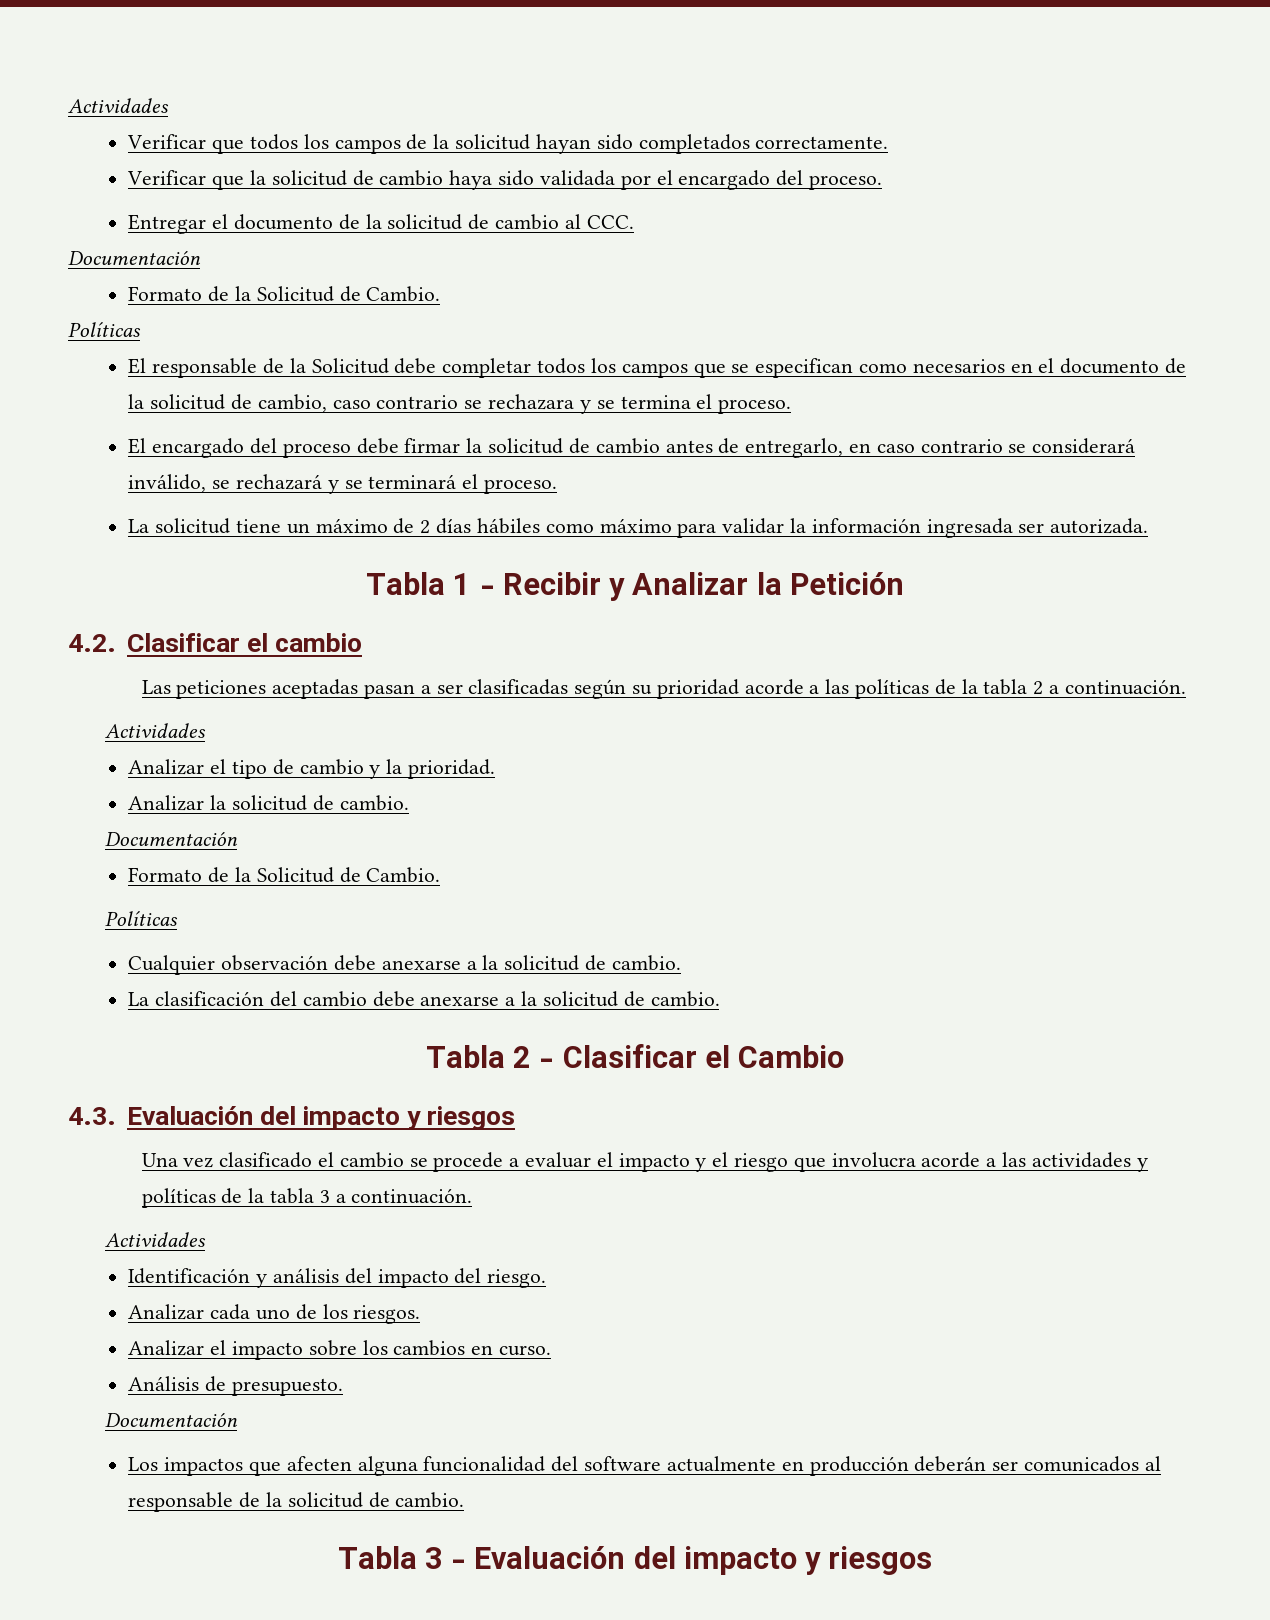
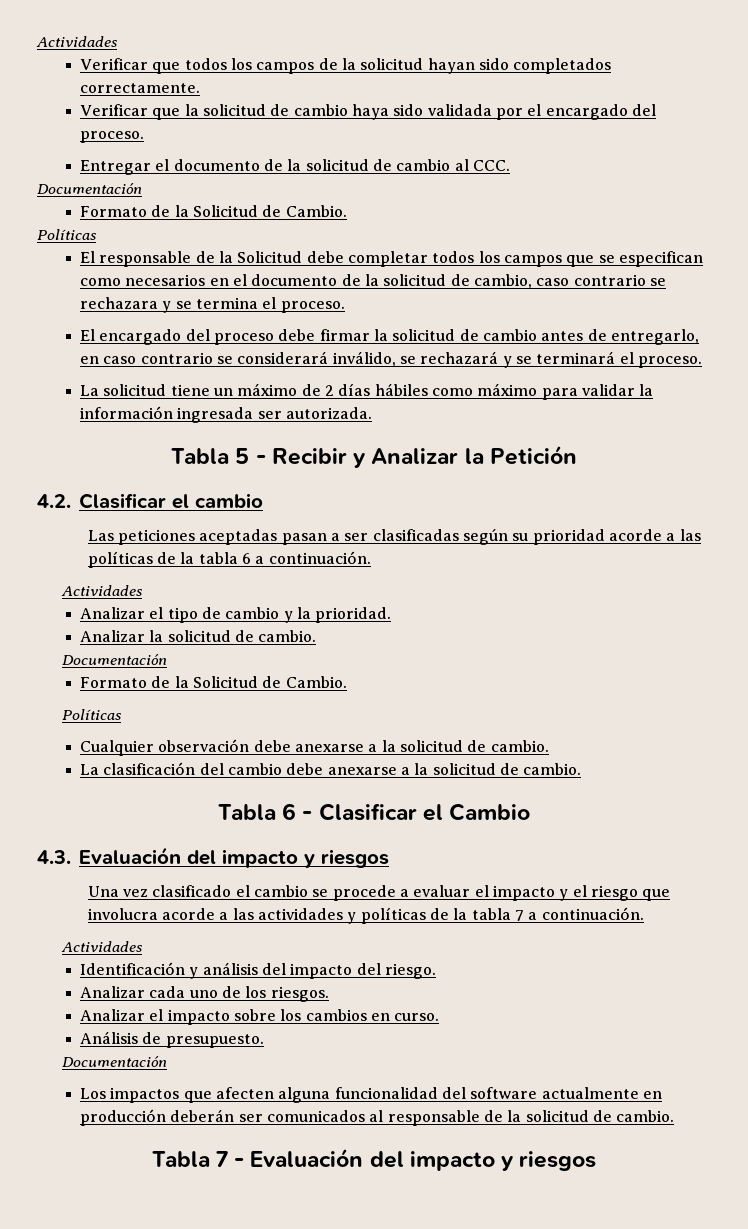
- Tabla 1 - Recibir y Analizar la Petición
+ Tabla 5 - Recibir y Analizar la Petición
- Las peticiones aceptadas pasan a ser clasificadas según su prioridad acorde a las políticas de la tabla 2 a continuación.
+ Las peticiones aceptadas pasan a ser clasificadas según su prioridad acorde a las políticas de la tabla 6 a continuación.
- Tabla 2 - Clasificar el Cambio
+ Tabla 6 - Clasificar el Cambio
- Una vez clasificado el cambio se procede a evaluar el impacto y el riesgo que involucra acorde a las actividades y políticas de la tabla 3 a continuación.
+ Una vez clasificado el cambio se procede a evaluar el impacto y el riesgo que involucra acorde a las actividades y políticas de la tabla 7 a continuación.
- Tabla 3 - Evaluación del impacto y riesgos
+ Tabla 7 - Evaluación del impacto y riesgos

